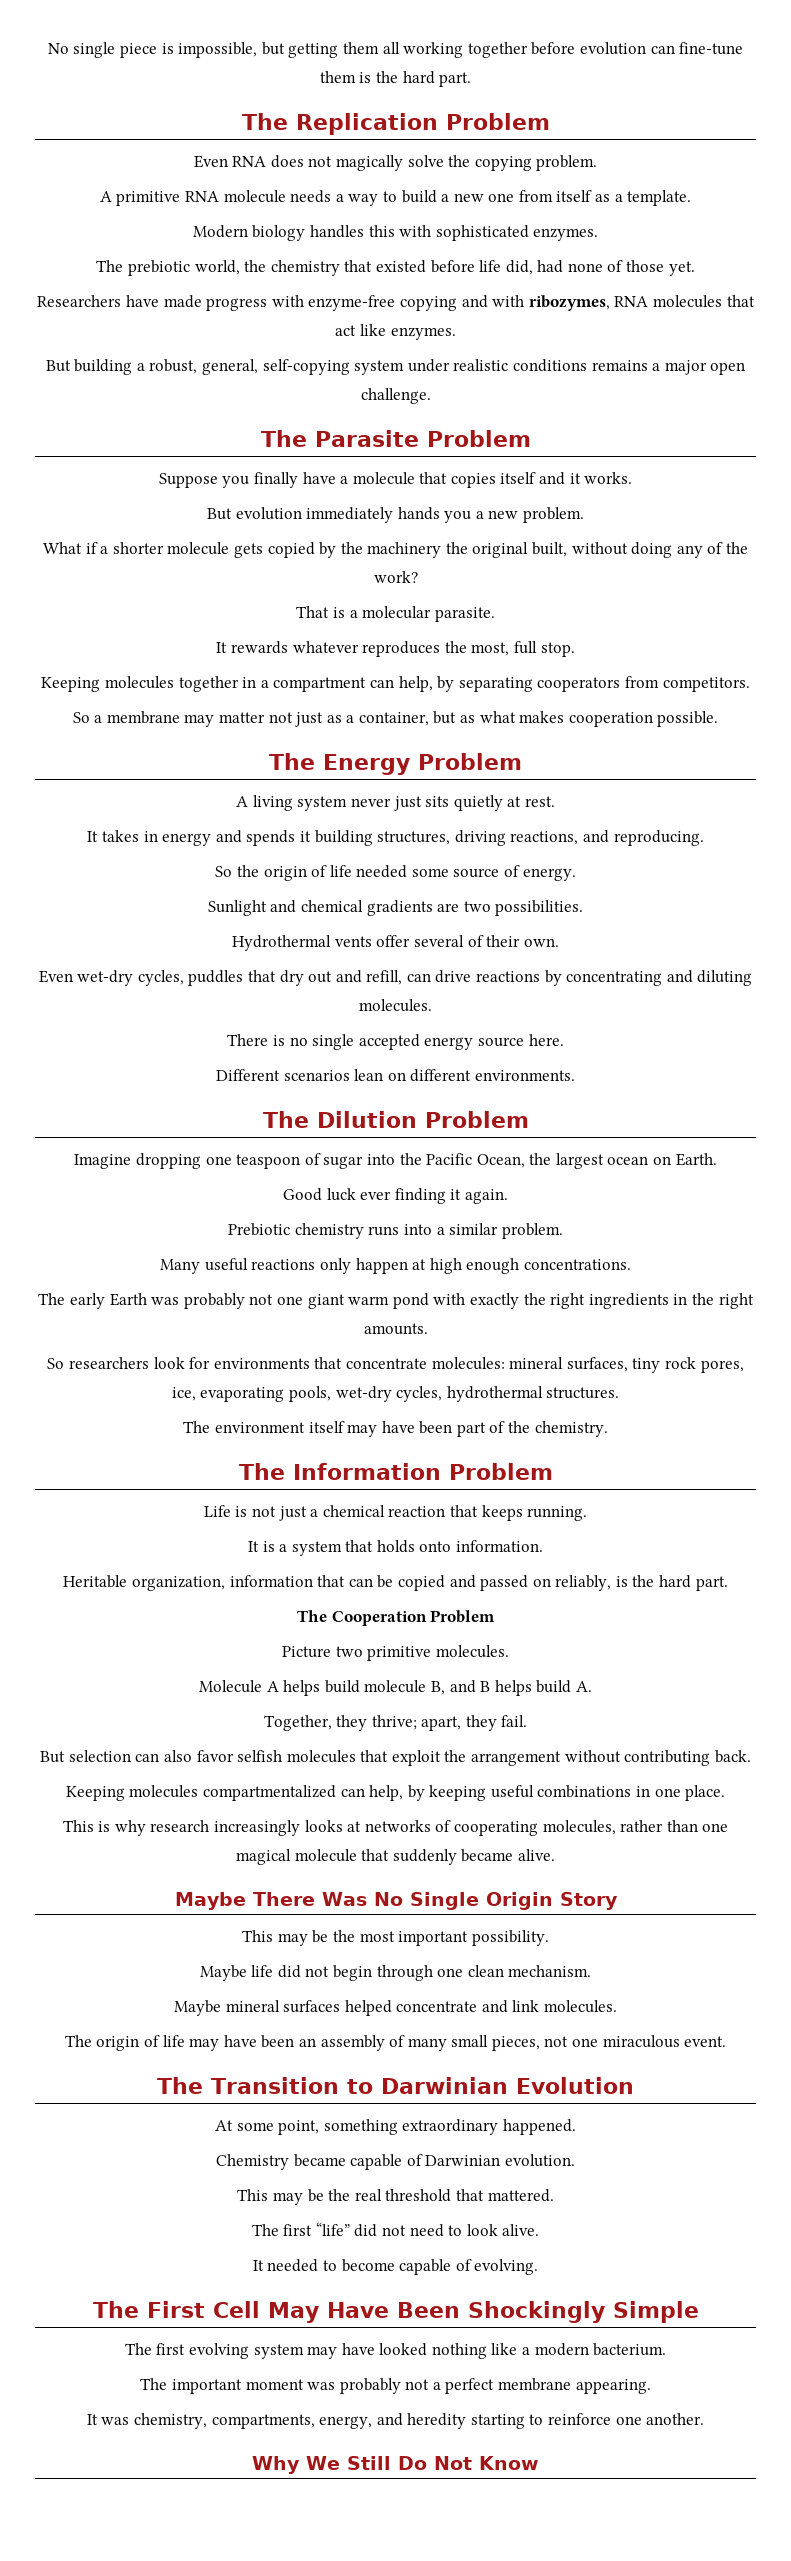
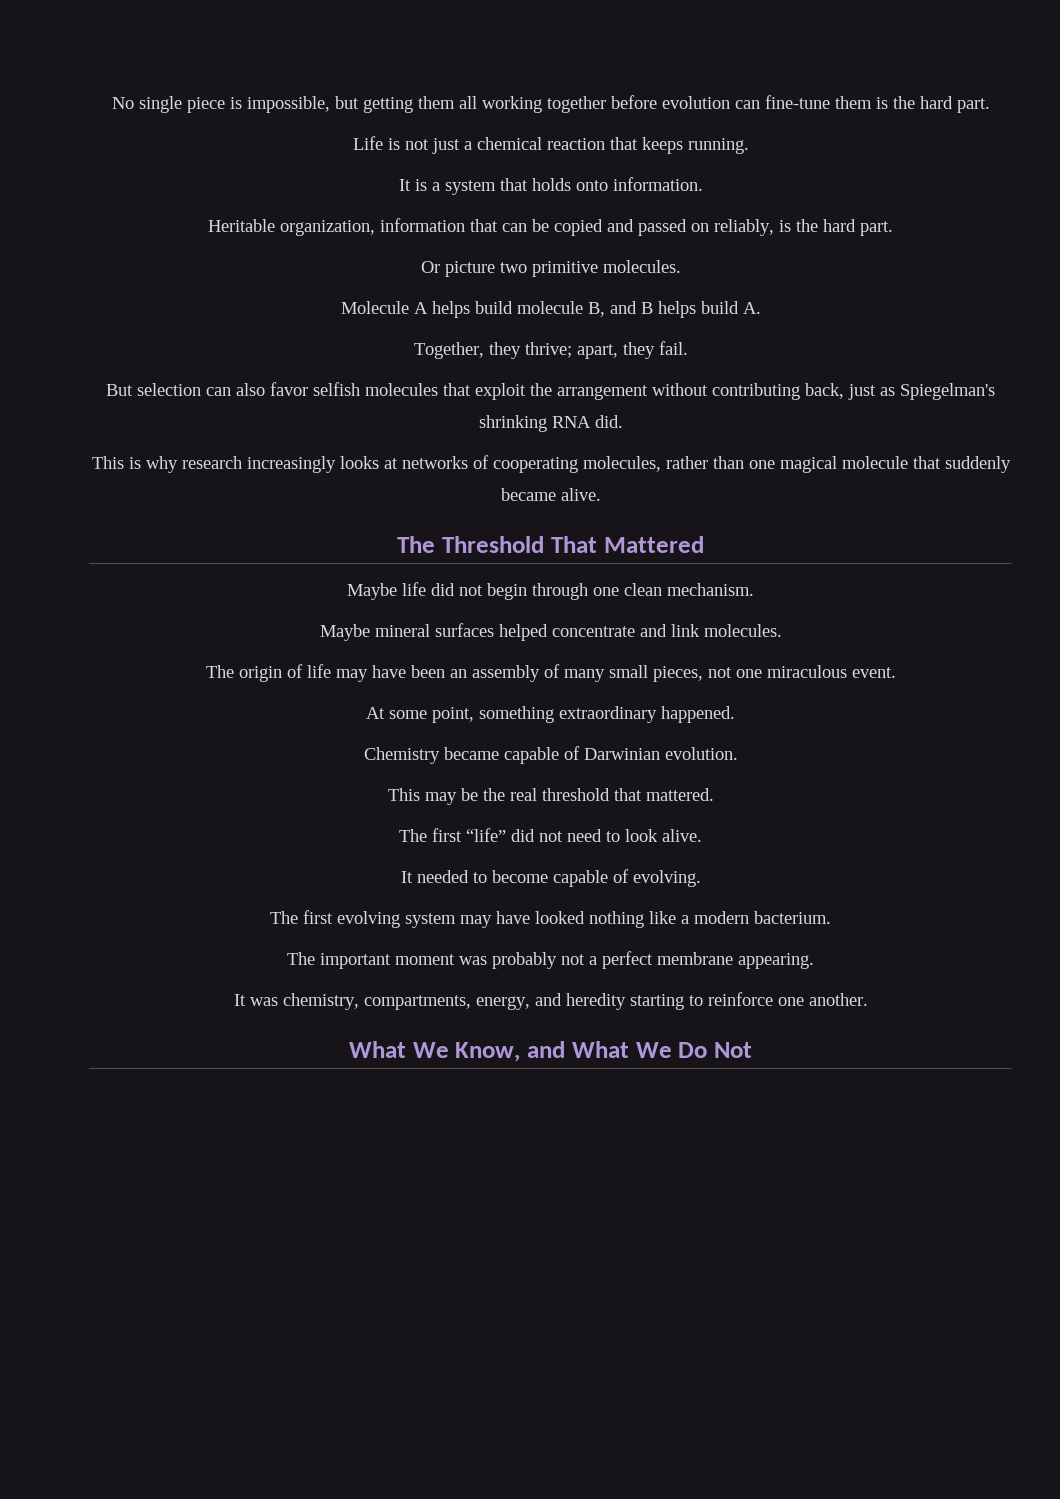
- The Replication Problem
- Even RNA does not magically solve the copying problem.
- A primitive RNA molecule needs a way to build a new one from itself as a template.
- Modern biology handles this with sophisticated enzymes.
- The prebiotic world, the chemistry that existed before life did, had none of those yet.
- Researchers have made progress with enzyme-free copying and with ribozymes, RNA molecules that act like enzymes.
- But building a robust, general, self-copying system under realistic conditions remains a major open challenge.
- The Parasite Problem
- Suppose you finally have a molecule that copies itself and it works.
- But evolution immediately hands you a new problem.
- What if a shorter molecule gets copied by the machinery the original built, without doing any of the work?
- That is a molecular parasite.
- It rewards whatever reproduces the most, full stop.
- Keeping molecules together in a compartment can help, by separating cooperators from competitors.
- So a membrane may matter not just as a container, but as what makes cooperation possible.
- The Energy Problem
- A living system never just sits quietly at rest.
- It takes in energy and spends it building structures, driving reactions, and reproducing.
- So the origin of life needed some source of energy.
- Sunlight and chemical gradients are two possibilities.
- Hydrothermal vents offer several of their own.
- Even wet-dry cycles, puddles that dry out and refill, can drive reactions by concentrating and diluting molecules.
- There is no single accepted energy source here.
- Different scenarios lean on different environments.
- The Dilution Problem
- Imagine dropping one teaspoon of sugar into the Pacific Ocean, the largest ocean on Earth.
- Good luck ever finding it again.
- Prebiotic chemistry runs into a similar problem.
- Many useful reactions only happen at high enough concentrations.
- The early Earth was probably not one giant warm pond with exactly the right ingredients in the right amounts.
- So researchers look for environments that concentrate molecules: mineral surfaces, tiny rock pores, ice, evaporating pools, wet-dry cycles, hydrothermal structures.
- The environment itself may have been part of the chemistry.
- The Information Problem
- The Cooperation Problem
- Picture two primitive molecules.
+ Or picture two primitive molecules.
- But selection can also favor selfish molecules that exploit the arrangement without contributing back.
- Keeping molecules compartmentalized can help, by keeping useful combinations in one place.
+ But selection can also favor selfish molecules that exploit the arrangement without contributing back, just as Spiegelman's shrinking RNA did.
- Maybe There Was No Single Origin Story
- This may be the most important possibility.
+ The Threshold That Mattered
- The Transition to Darwinian Evolution
- The First Cell May Have Been Shockingly Simple
- Why We Still Do Not Know
+ What We Know, and What We Do Not

